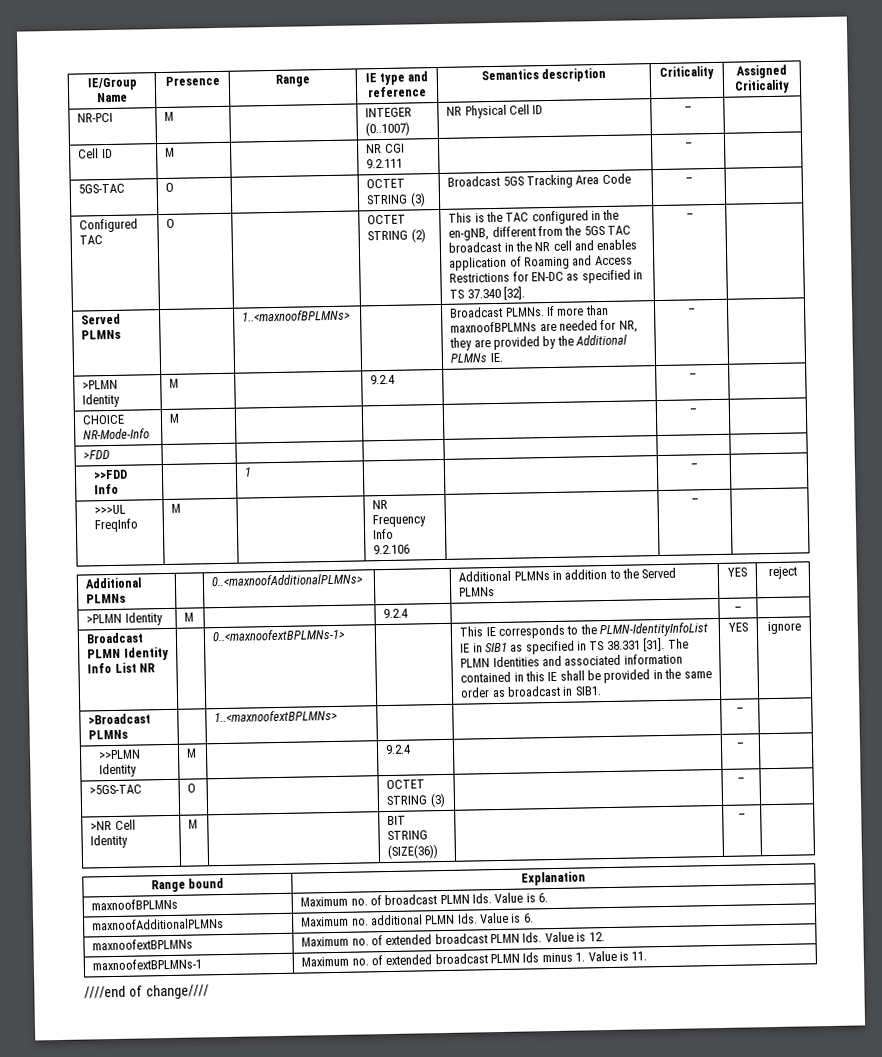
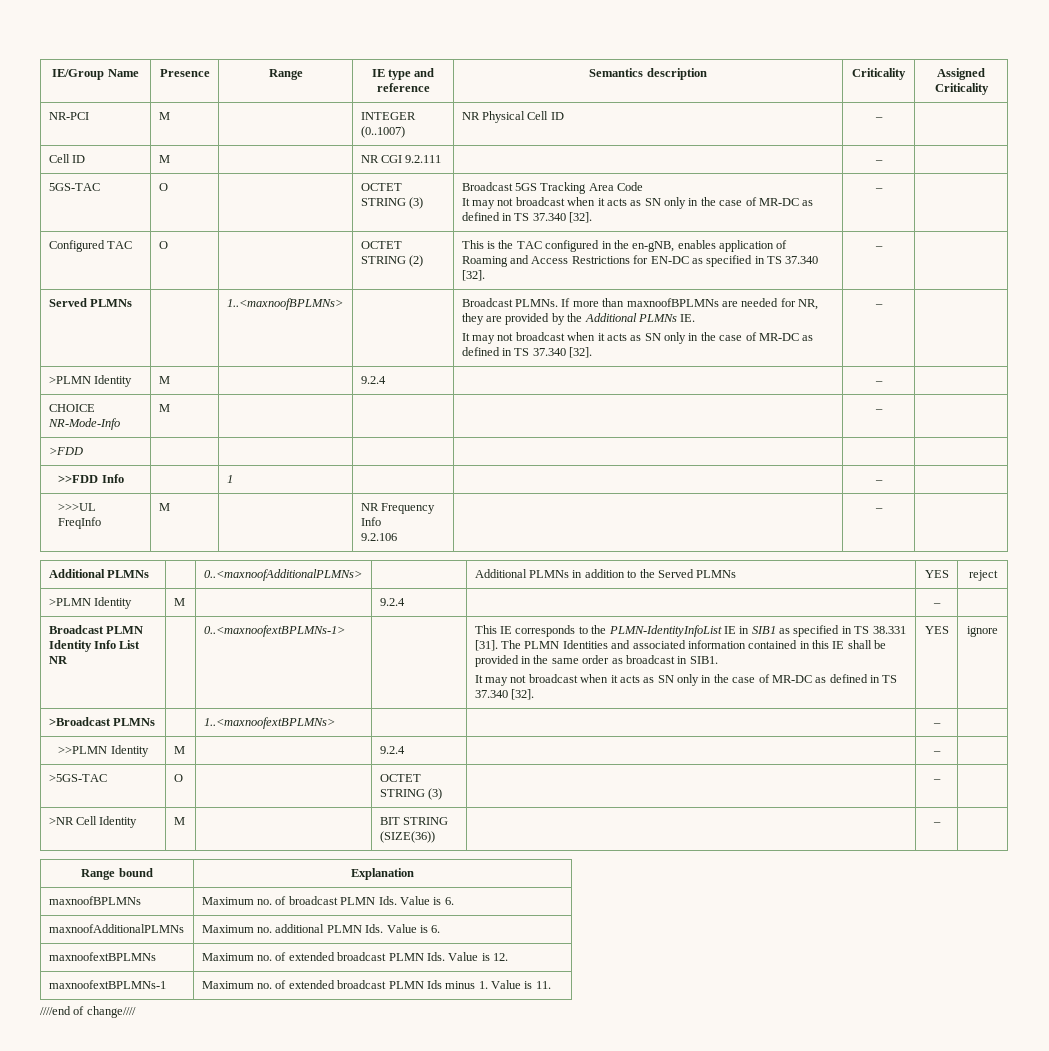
- 5GS-TAC | O | | OCTET STRING (3) | Broadcast 5GS Tracking Area Code | – |
+ 5GS-TAC | O | | OCTET STRING (3) | Broadcast 5GS Tracking Area Code
+ It may not broadcast when it acts as SN only in the case of MR-DC as defined in TS 37.340 [32]. | – |
- This is the TAC configured in the en-gNB, different from the 5GS TAC broadcast in the NR cell and enables application of Roaming and Access Restrictions for EN-DC as specified in TS 37.340 [32].
+ This is the TAC configured in the en-gNB, enables application of Roaming and Access Restrictions for EN-DC as specified in TS 37.340 [32].
  If more than maxnoofBPLMNs are needed for NR, they are provided by the Additional PLMNs IE.
+ It may not broadcast when it acts as SN only in the case of MR-DC as defined in TS 37.340 [32].
  The PLMN Identities and associated information contained in this IE shall be provided in the same order as broadcast in SIB1.
+ It may not broadcast when it acts as SN only in the case of MR-DC as defined in TS 37.340 [32].

